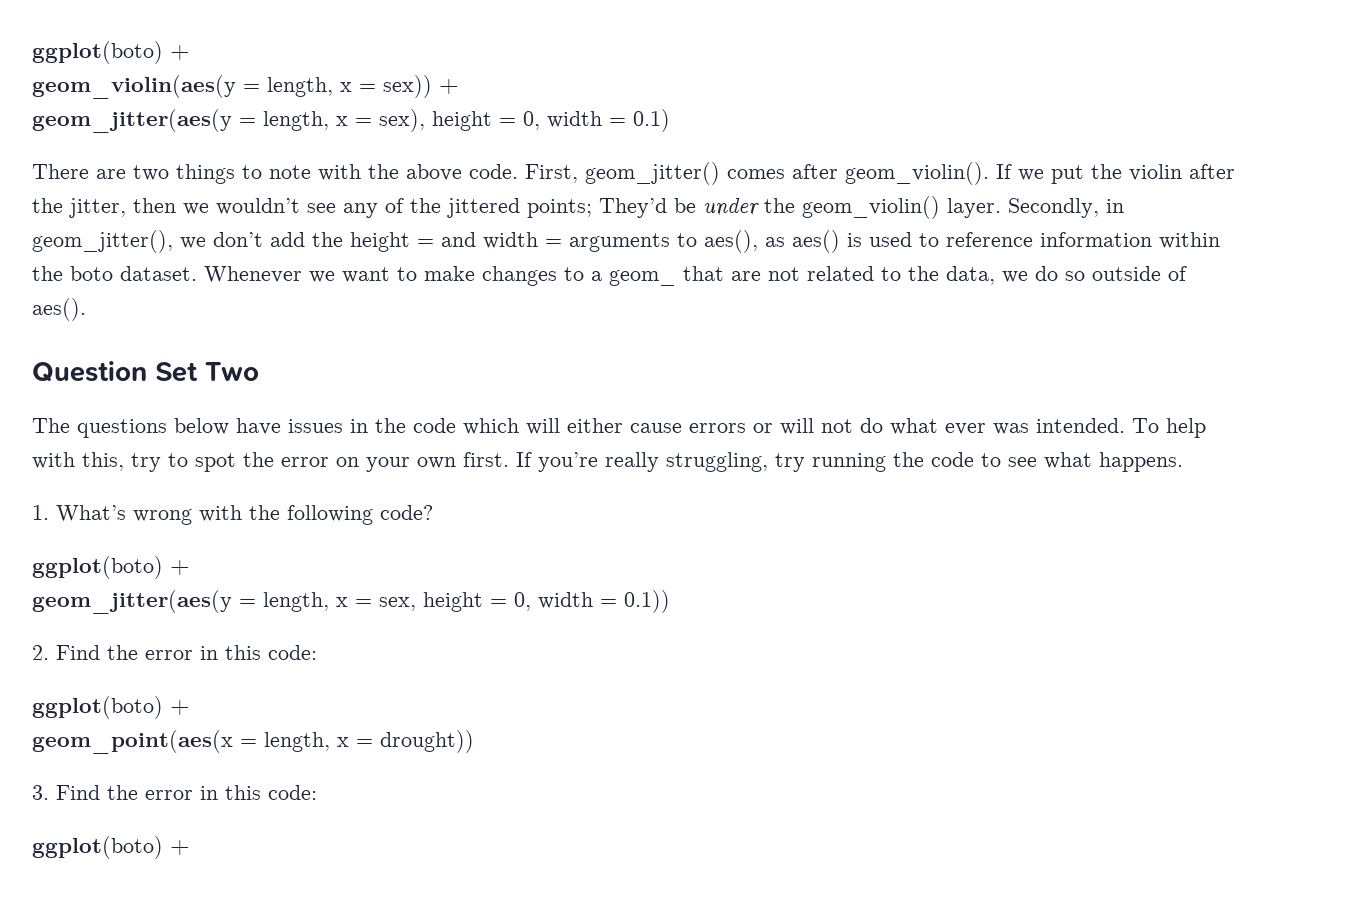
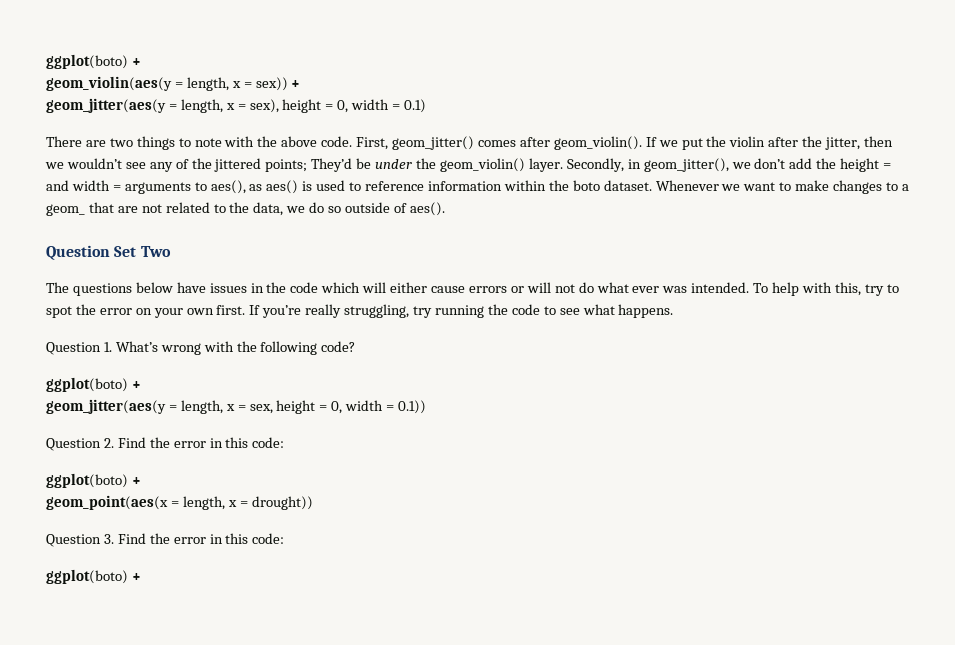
- 1. What’s wrong with the following code?
+ Question 1. What’s wrong with the following code?
- 2. Find the error in this code:
+ Question 2. Find the error in this code:
- 3. Find the error in this code:
+ Question 3. Find the error in this code:

